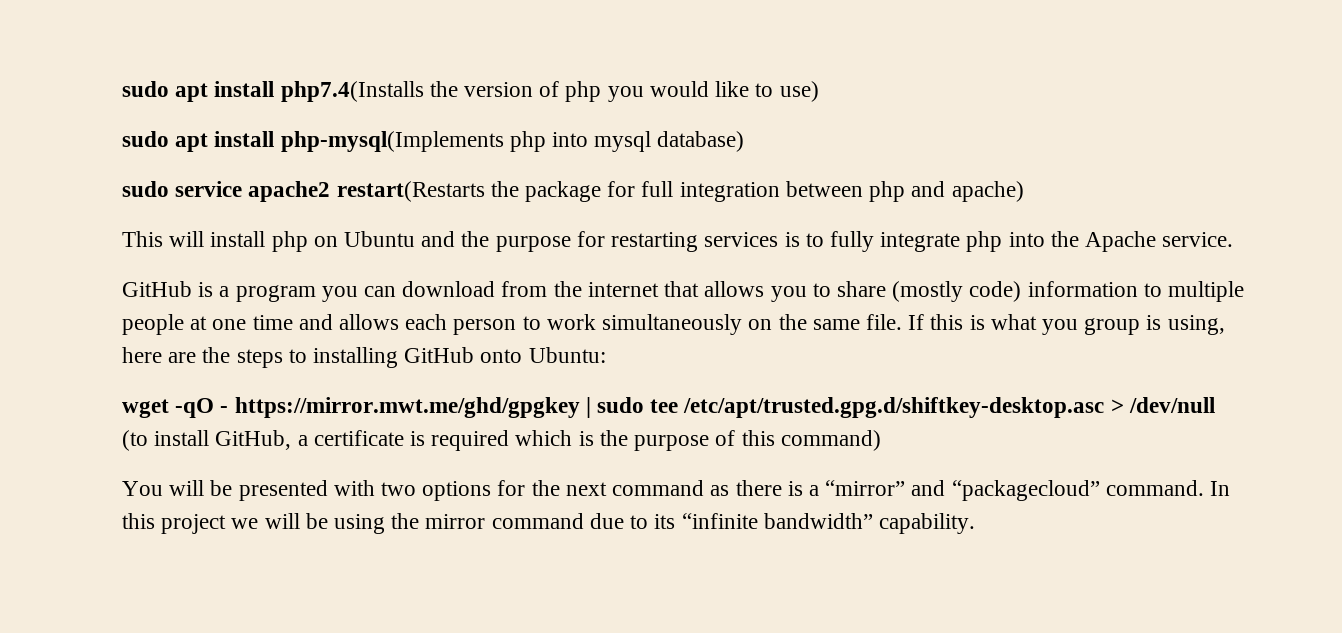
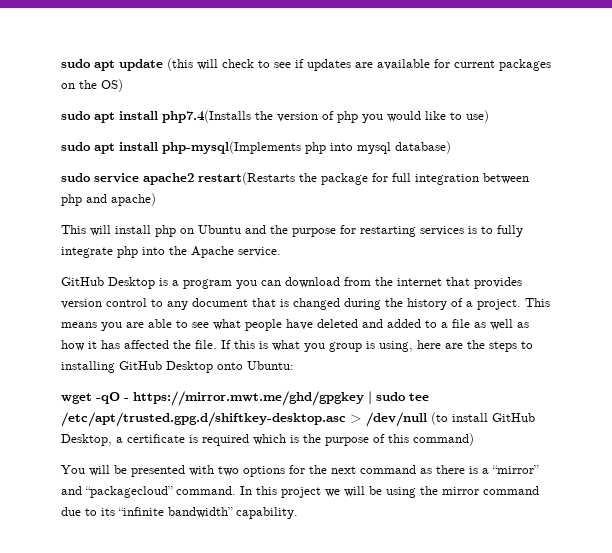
+ sudo apt update (this will check to see if updates are available for current packages on the OS)
- GitHub is a program you can download from the internet that allows you to share (mostly code) information to multiple people at one time and allows each person to work simultaneously on the same file.
+ GitHub Desktop is a program you can download from the internet that provides version control to any document that is changed during the history of a project. This means you are able to see what people have deleted and added to a file as well as how it has affected the file.
- If this is what you group is using, here are the steps to installing GitHub onto Ubuntu:
+ If this is what you group is using, here are the steps to installing GitHub Desktop onto Ubuntu:
- wget -qO - https://mirror.mwt.me/ghd/gpgkey | sudo tee /etc/apt/trusted.gpg.d/shiftkey-desktop.asc > /dev/null (to install GitHub, a certificate is required which is the purpose of this command)
+ wget -qO - https://mirror.mwt.me/ghd/gpgkey | sudo tee /etc/apt/trusted.gpg.d/shiftkey-desktop.asc > /dev/null (to install GitHub Desktop, a certificate is required which is the purpose of this command)

